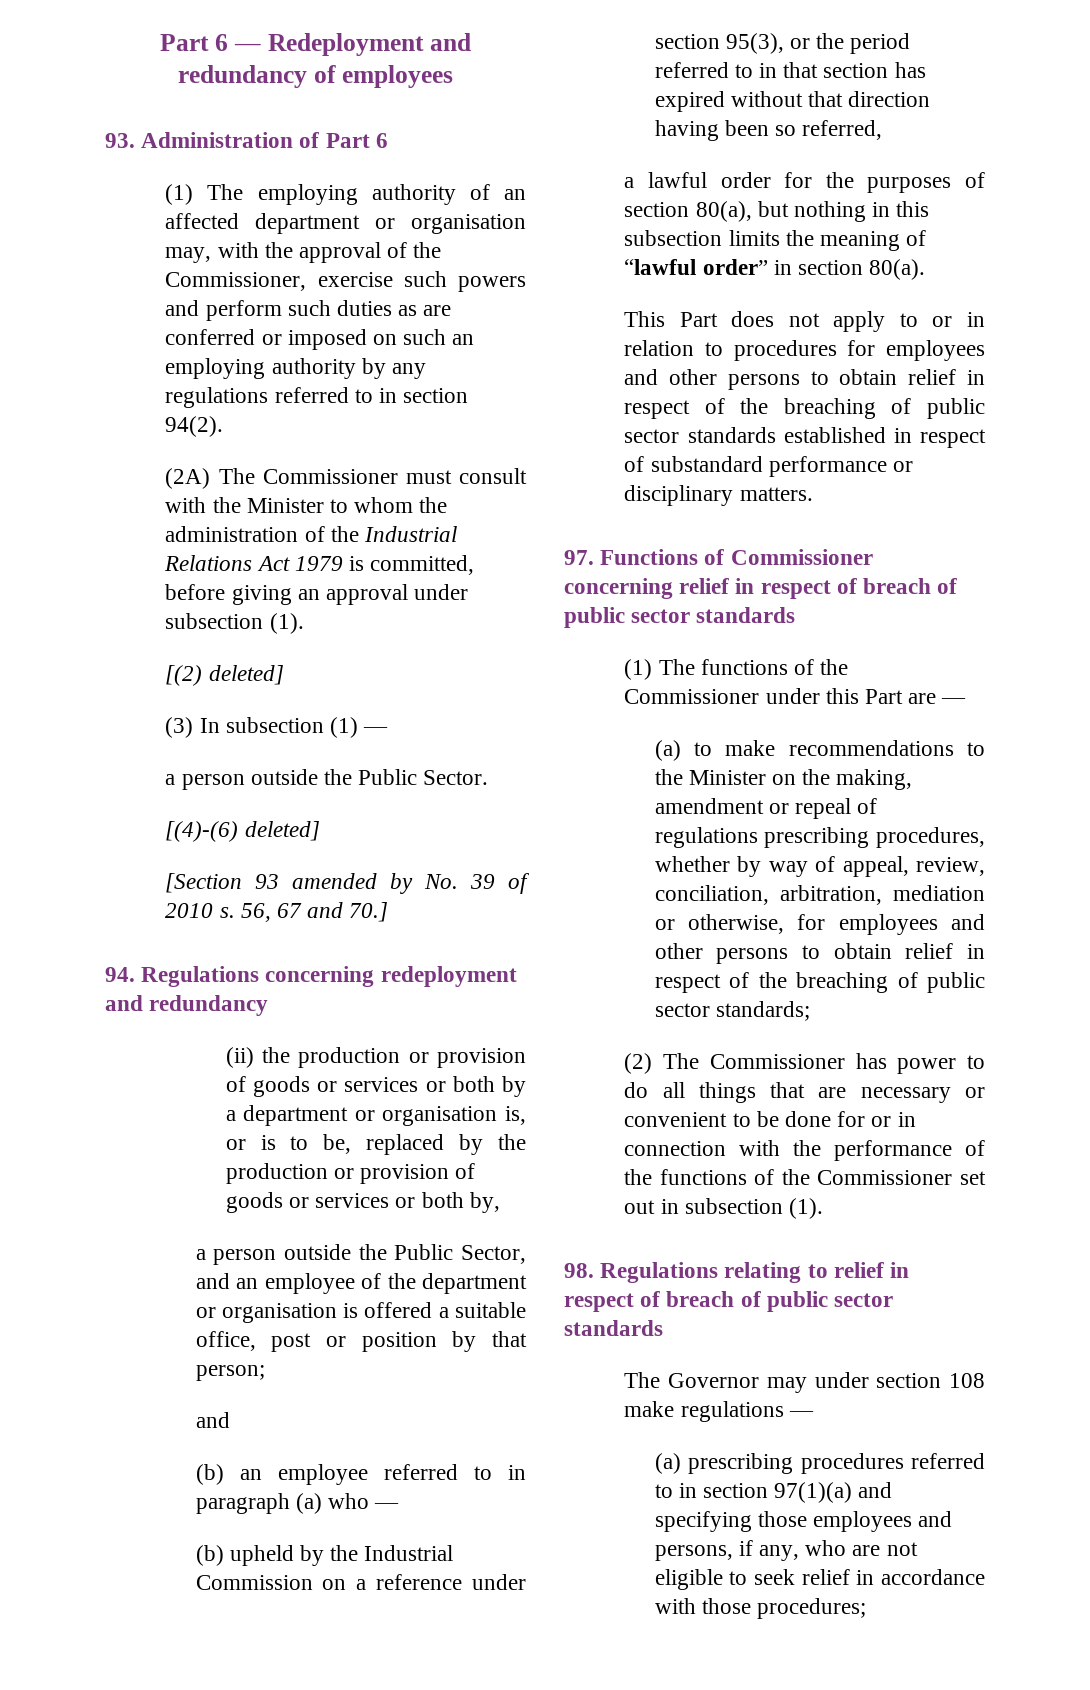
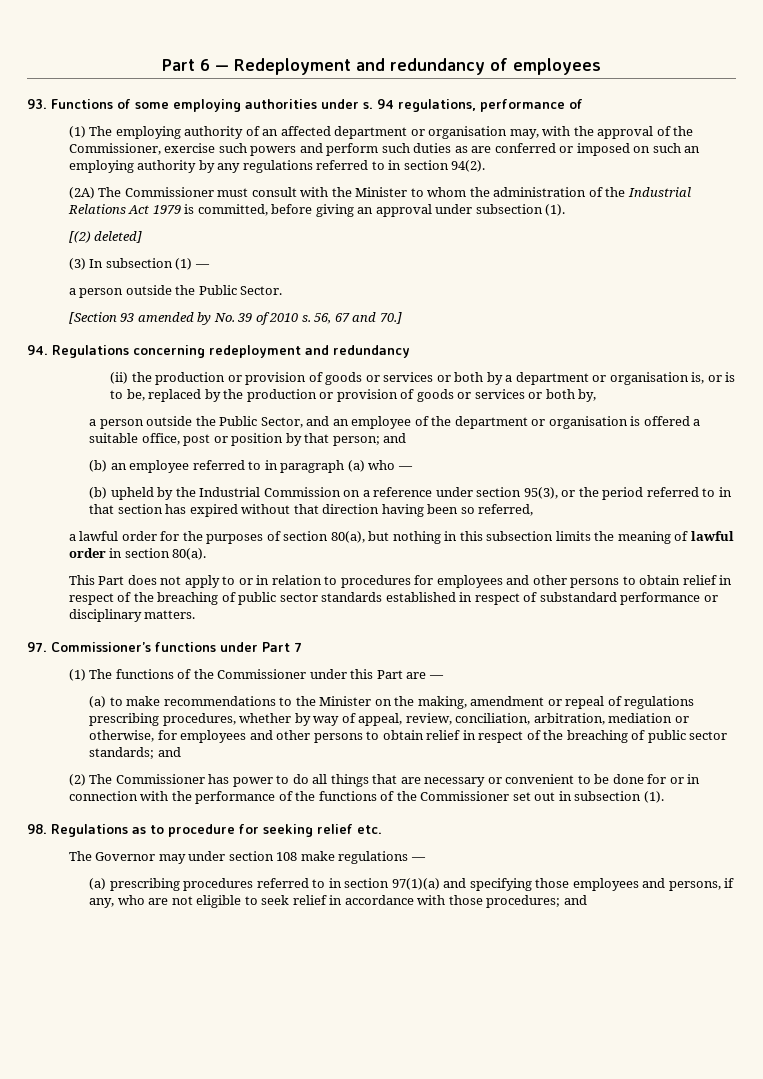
- 93. Administration of Part 6
+ 93. Functions of some employing authorities under s. 94 regulations, performance of
- [(4)-(6) deleted]
- a person outside the Public Sector, and an employee of the department or organisation is offered a suitable office, post or position by that person;
- and
+ a person outside the Public Sector, and an employee of the department or organisation is offered a suitable office, post or position by that person; and
- a lawful order for the purposes of section 80(a), but nothing in this subsection limits the meaning of “lawful order” in section 80(a).
+ a lawful order for the purposes of section 80(a), but nothing in this subsection limits the meaning of lawful order in section 80(a).
- 97. Functions of Commissioner concerning relief in respect of breach of public sector standards
+ 97. Commissioner’s functions under Part 7
- (a) to make recommendations to the Minister on the making, amendment or repeal of regulations prescribing procedures, whether by way of appeal, review, conciliation, arbitration, mediation or otherwise, for employees and other persons to obtain relief in respect of the breaching of public sector standards;
+ (a) to make recommendations to the Minister on the making, amendment or repeal of regulations prescribing procedures, whether by way of appeal, review, conciliation, arbitration, mediation or otherwise, for employees and other persons to obtain relief in respect of the breaching of public sector standards; and
- 98. Regulations relating to relief in respect of breach of public sector standards
+ 98. Regulations as to procedure for seeking relief etc.
- (a) prescribing procedures referred to in section 97(1)(a) and specifying those employees and persons, if any, who are not eligible to seek relief in accordance with those procedures;
+ (a) prescribing procedures referred to in section 97(1)(a) and specifying those employees and persons, if any, who are not eligible to seek relief in accordance with those procedures; and

